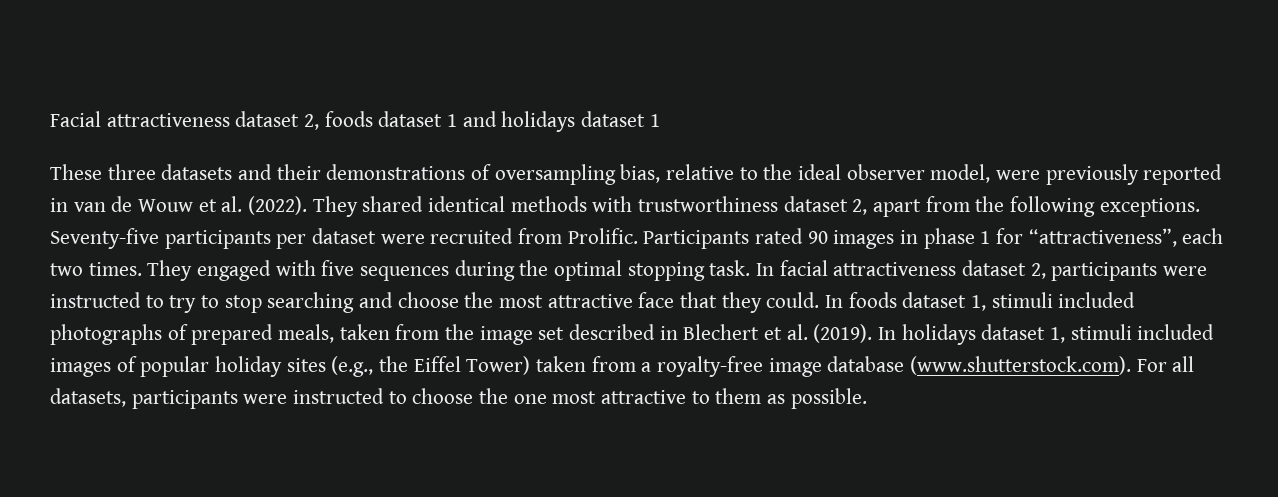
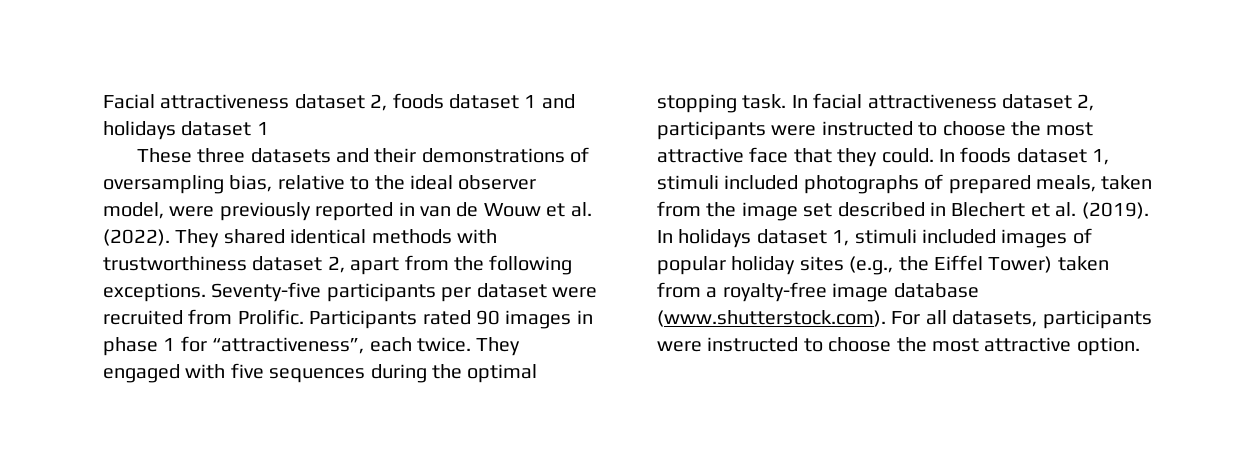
- Participants rated 90 images in phase 1 for “attractiveness”, each two times.
+ Participants rated 90 images in phase 1 for “attractiveness”, each twice.
- In facial attractiveness dataset 2, participants were instructed to try to stop searching and choose the most attractive face that they could.
+ In facial attractiveness dataset 2, participants were instructed to choose the most attractive face that they could.
- In holidays dataset 1, stimuli included images of popular holiday sites (e.g., the Eiffel Tower) taken from a royalty-free image database (www.shutterstock.com). For all datasets, participants were instructed to choose the one most attractive to them as possible.
+ In holidays dataset 1, stimuli included images of popular holiday sites (e.g., the Eiffel Tower) taken from a royalty-free image database (www.shutterstock.com). For all datasets, participants were instructed to choose the most attractive option.

